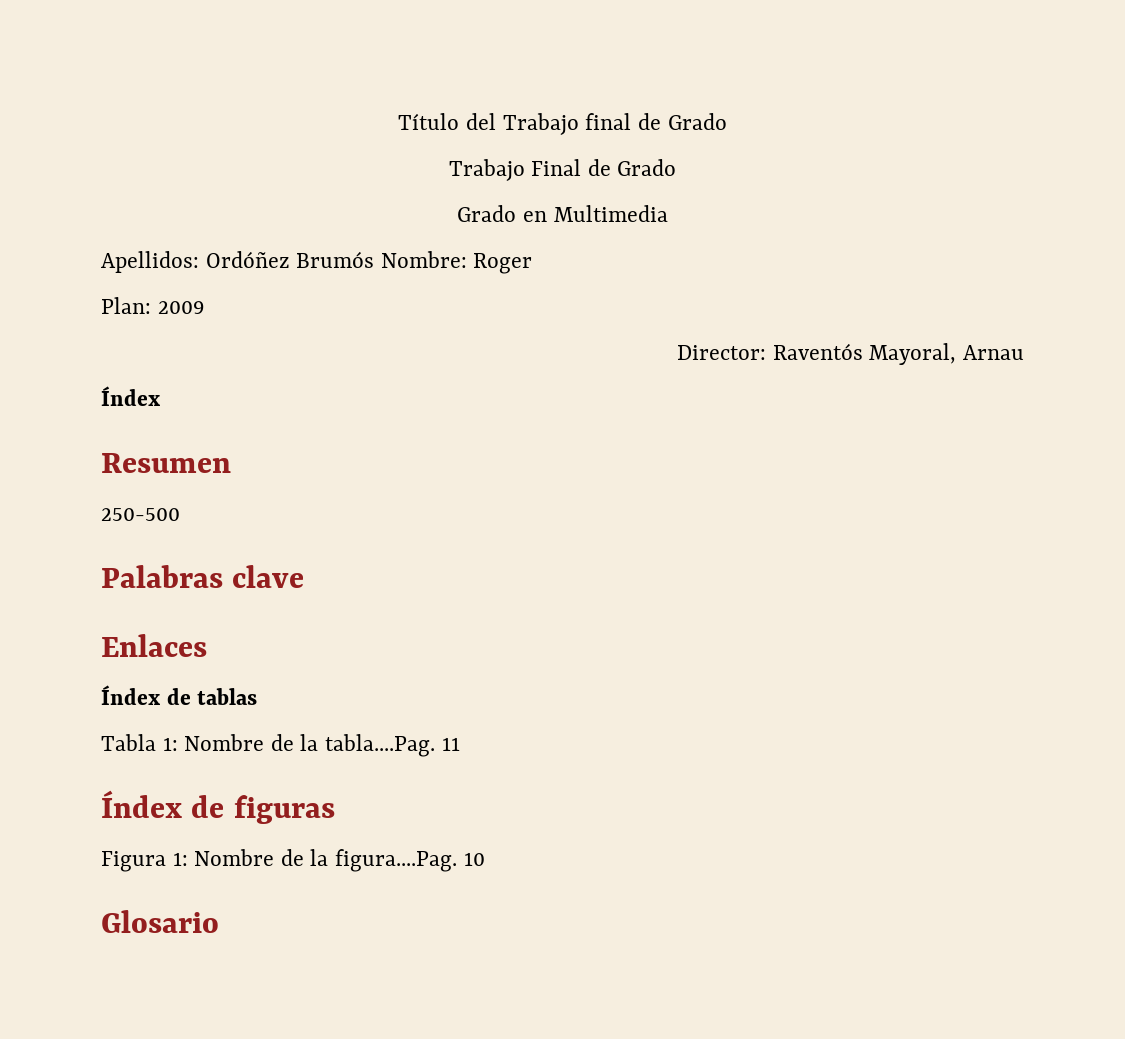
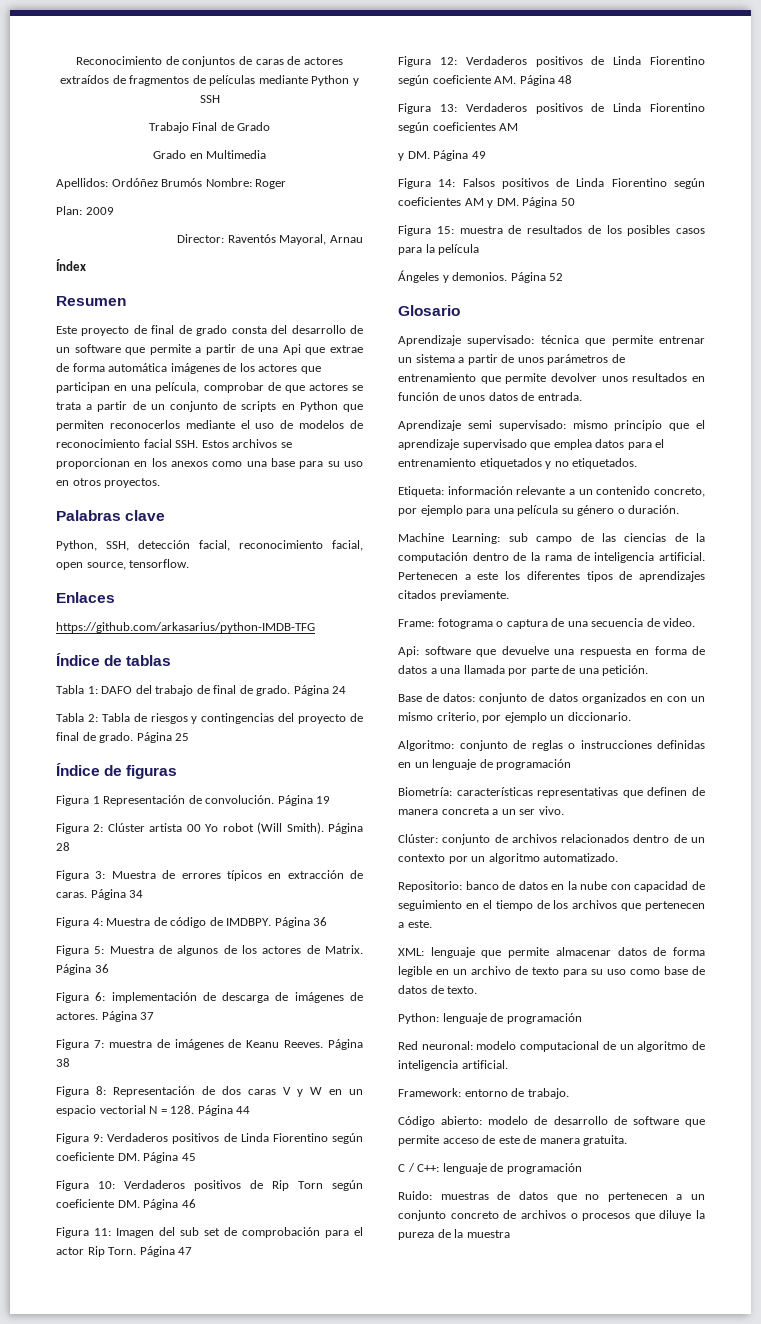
- Título del Trabajo final de Grado
+ Reconocimiento de conjuntos de caras de actores extraídos de fragmentos de películas mediante Python y SSH
- 250-500
+ Este proyecto de final de grado consta del desarrollo de un software que permite a partir de una Api que extrae de forma automática imágenes de los actores que participan en una película, comprobar de que actores se trata a partir de un conjunto de scripts en Python que permiten reconocerlos mediante el uso de modelos de reconocimiento facial SSH. Estos archivos se proporcionan en los anexos como una base para su uso en otros proyectos.
  Palabras clave
+ Python, SSH, detección facial, reconocimiento facial, open source, tensorflow.
- Índex de tablas
+ https://github.com/arkasarius/python-IMDB-TFG
+ Índice de tablas
- Tabla 1: Nombre de la tabla....Pag. 11
- Índex de figuras
- Figura 1: Nombre de la figura....Pag. 10
+ Tabla 1: DAFO del trabajo de final de grado. Página 24
+ Tabla 2: Tabla de riesgos y contingencias del proyecto de final de grado. Página 25
+ Índice de figuras
+ Figura 1 Representación de convolución. Página 19
+ Figura 2: Clúster artista 00 Yo robot (Will Smith). Página 28
+ Figura 3: Muestra de errores típicos en extracción de caras. Página 34
+ Figura 4: Muestra de código de IMDBPY. Página 36
+ Figura 5: Muestra de algunos de los actores de Matrix. Página 36
+ Figura 6: implementación de descarga de imágenes de actores. Página 37
+ Figura 7: muestra de imágenes de Keanu Reeves. Página 38
+ Figura 8: Representación de dos caras V y W en un espacio vectorial N = 128. Página 44
+ Figura 9: Verdaderos positivos de Linda Fiorentino según coeficiente DM. Página 45
+ Figura 10: Verdaderos positivos de Rip Torn según coeficiente DM. Página 46
+ Figura 11: Imagen del sub set de comprobación para el actor Rip Torn. Página 47
+ Figura 12: Verdaderos positivos de Linda Fiorentino según coeficiente AM. Página 48
+ Figura 13: Verdaderos positivos de Linda Fiorentino según coeficientes AM
+ y DM. Página 49
+ Figura 14: Falsos positivos de Linda Fiorentino según coeficientes AM y DM. Página 50
+ Figura 15: muestra de resultados de los posibles casos para la película
+ Ángeles y demonios. Página 52
  Glosario
+ Aprendizaje supervisado: técnica que permite entrenar un sistema a partir de unos parámetros de entrenamiento que permite devolver unos resultados en función de unos datos de entrada.
+ Aprendizaje semi supervisado: mismo principio que el aprendizaje supervisado que emplea datos para el entrenamiento etiquetados y no etiquetados.
+ Etiqueta: información relevante a un contenido concreto, por ejemplo para una película su género o duración.
+ Machine Learning: sub campo de las ciencias de la computación dentro de la rama de inteligencia artificial. Pertenecen a este los diferentes tipos de aprendizajes citados previamente.
+ Frame: fotograma o captura de una secuencia de video.
+ Api: software que devuelve una respuesta en forma de datos a una llamada por parte de una petición.
+ Base de datos: conjunto de datos organizados en con un mismo criterio, por ejemplo un diccionario.
+ Algoritmo: conjunto de reglas o instrucciones definidas en un lenguaje de programación
+ Biometría: características representativas que definen de manera concreta a un ser vivo.
+ Clúster: conjunto de archivos relacionados dentro de un contexto por un algoritmo automatizado.
+ Repositorio: banco de datos en la nube con capacidad de seguimiento en el tiempo de los archivos que pertenecen a este.
+ XML: lenguaje que permite almacenar datos de forma legible en un archivo de texto para su uso como base de datos de texto.
+ Python: lenguaje de programación
+ Red neuronal: modelo computacional de un algoritmo de inteligencia artificial.
+ Framework: entorno de trabajo.
+ Código abierto: modelo de desarrollo de software que permite acceso de este de manera gratuita.
+ C / C++: lenguaje de programación
+ Ruido: muestras de datos que no pertenecen a un conjunto concreto de archivos o procesos que diluye la pureza de la muestra

